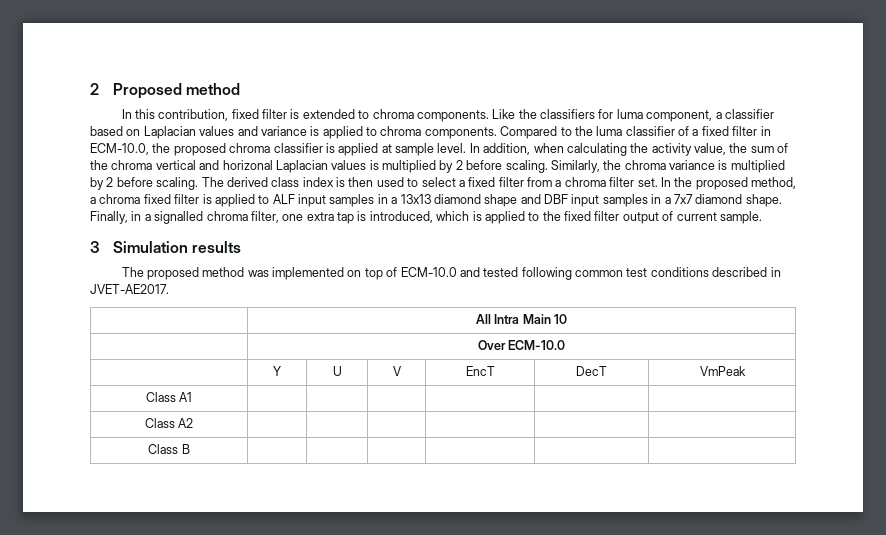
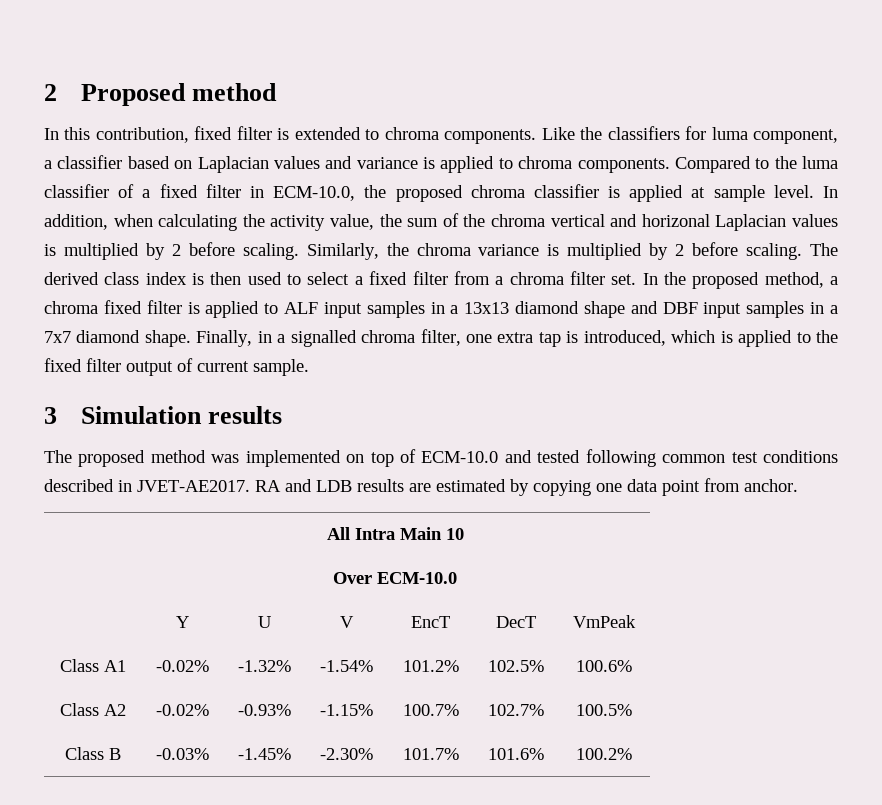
+ RA and LDB results are estimated by copying one data point from anchor.
- Class A1 | | | | | |
- Class A2 | | | | | |
- Class B | | | | | |
+ Class A1 | -0.02% | -1.32% | -1.54% | 101.2% | 102.5% | 100.6%
+ Class A2 | -0.02% | -0.93% | -1.15% | 100.7% | 102.7% | 100.5%
+ Class B | -0.03% | -1.45% | -2.30% | 101.7% | 101.6% | 100.2%

